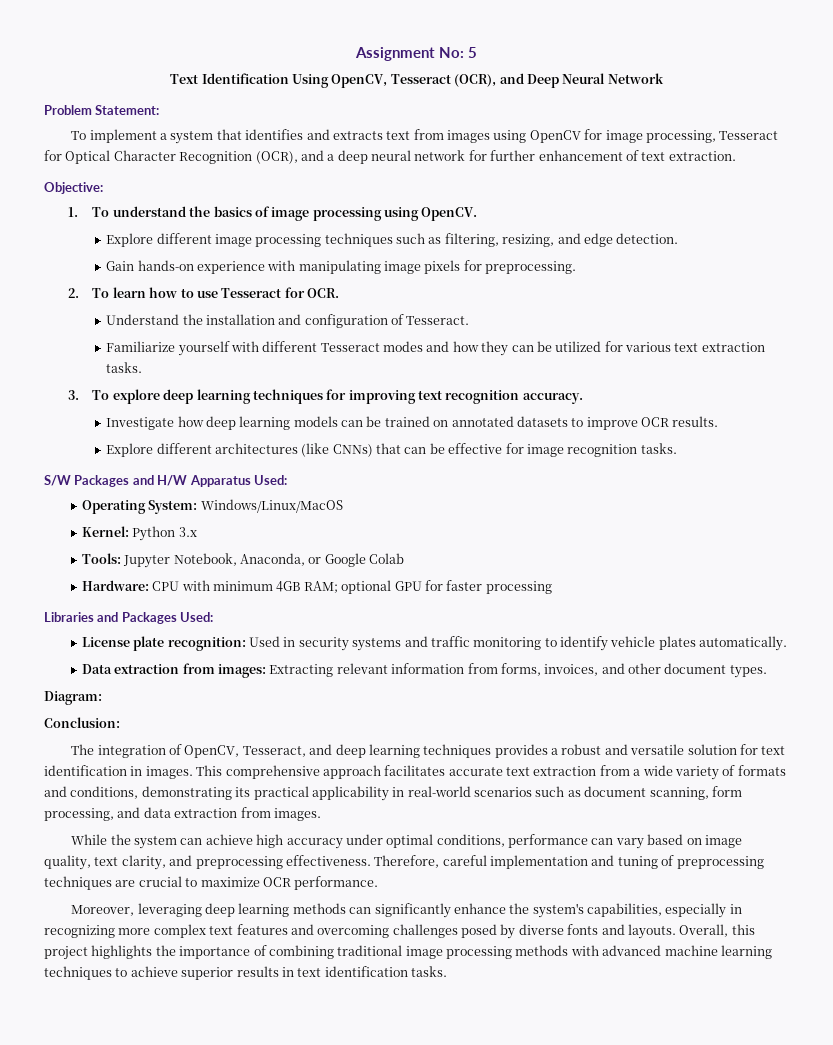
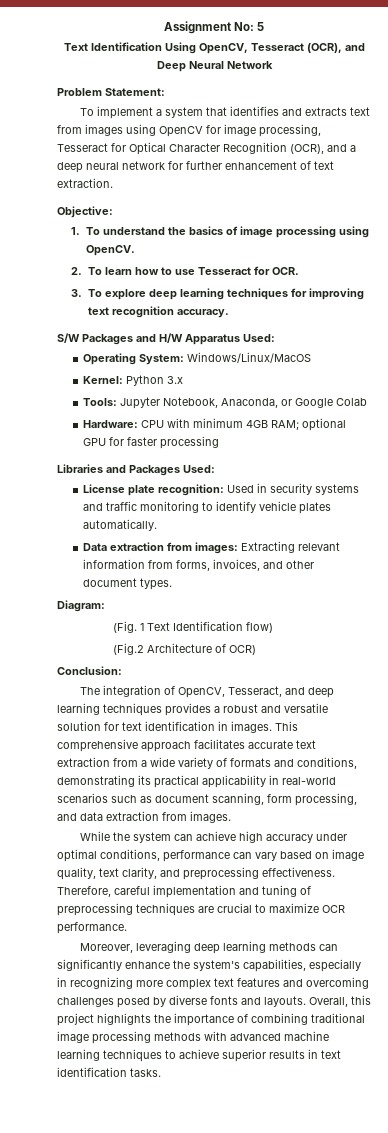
- Explore different image processing techniques such as filtering, resizing, and edge detection.
- Gain hands-on experience with manipulating image pixels for preprocessing.
- Understand the installation and configuration of Tesseract.
- Familiarize yourself with different Tesseract modes and how they can be utilized for various text extraction tasks.
- Investigate how deep learning models can be trained on annotated datasets to improve OCR results.
- Explore different architectures (like CNNs) that can be effective for image recognition tasks.
+ (Fig. 1 Text Identification flow)
+ (Fig.2 Architecture of OCR)

